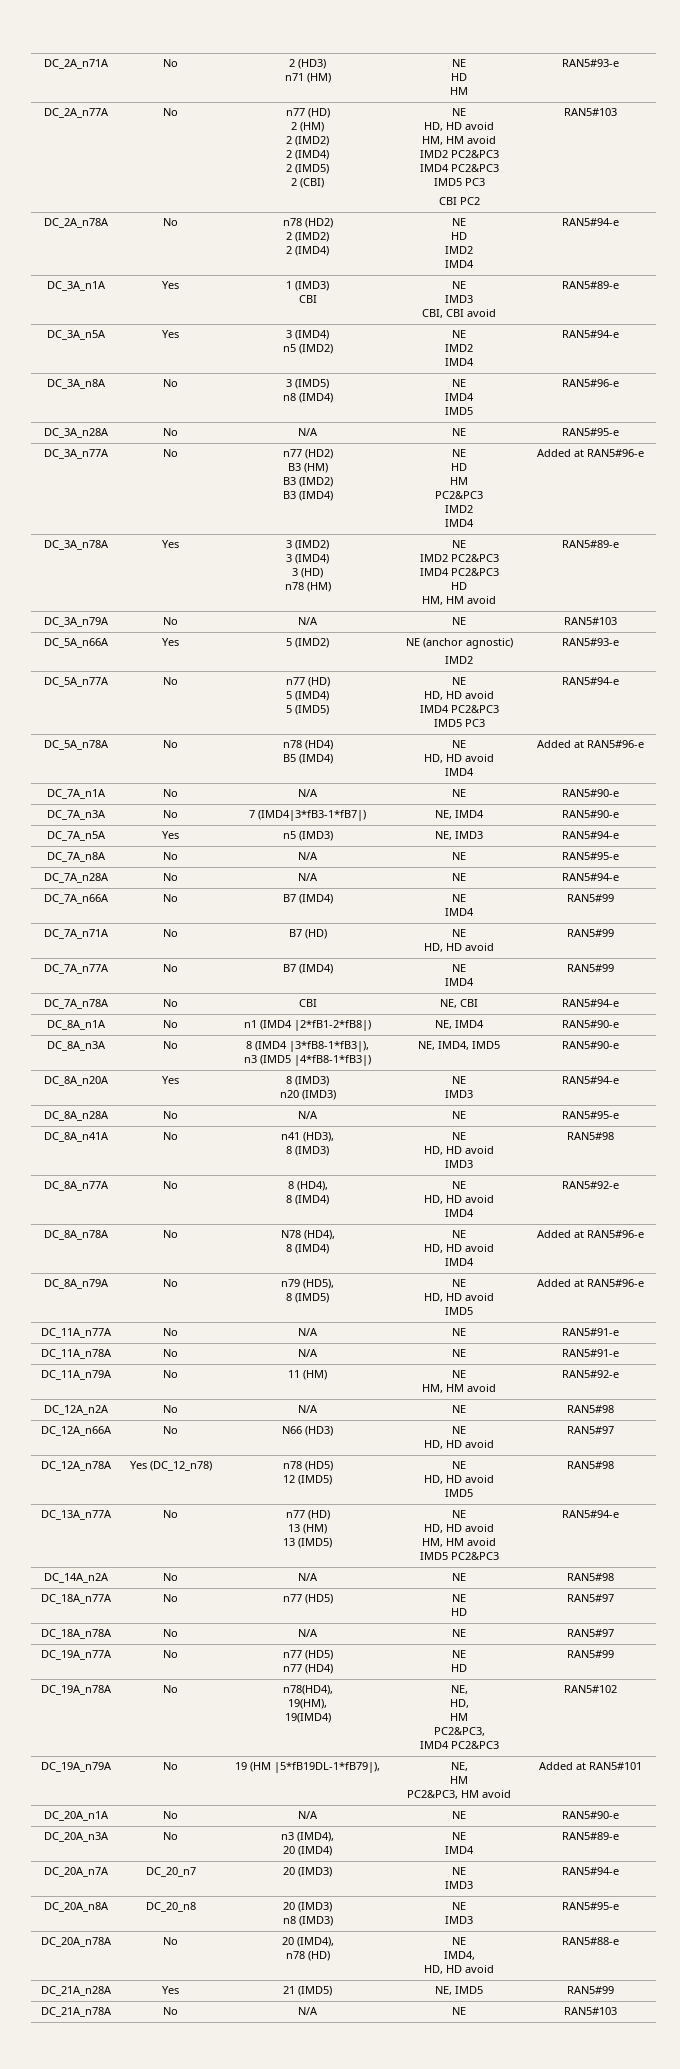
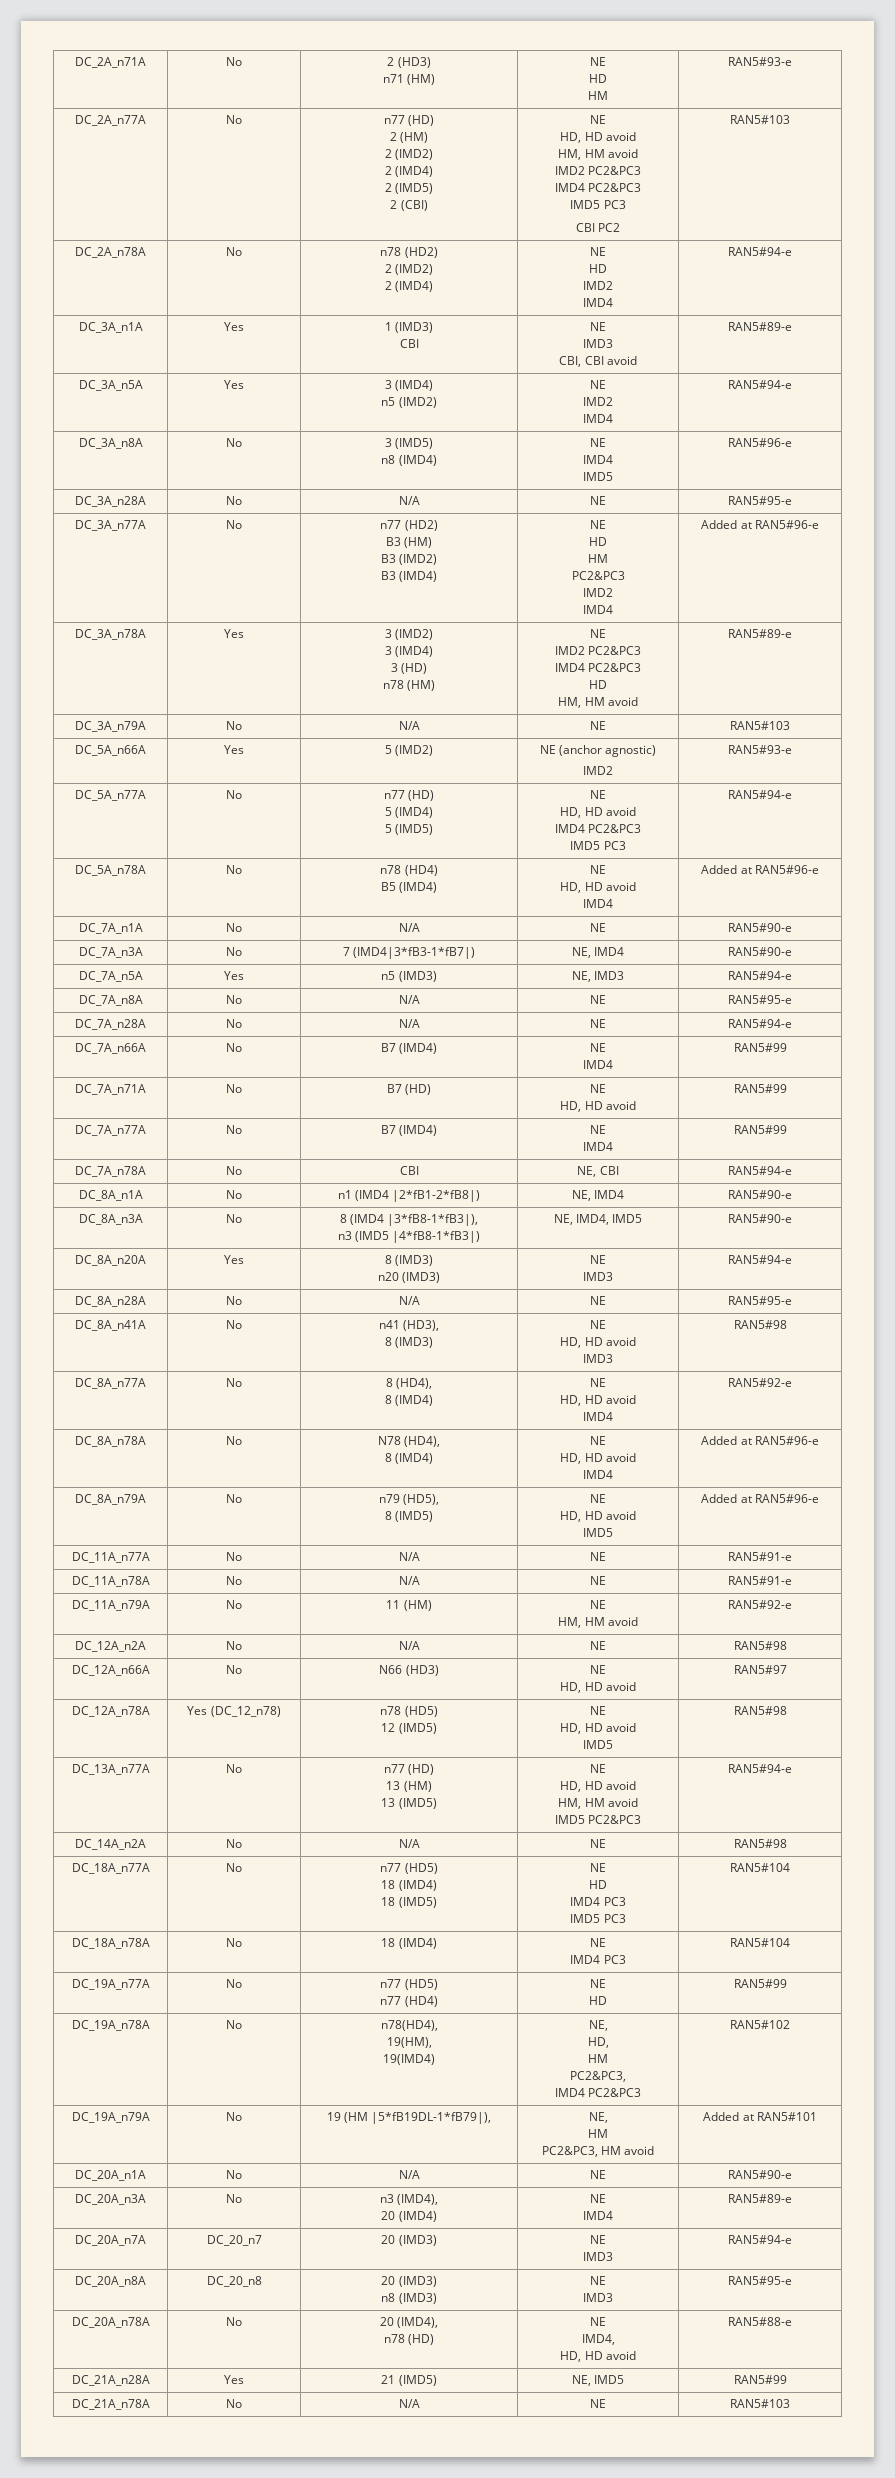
- DC_18A_n77A | No | n77 (HD5) | NE
- HD | RAN5#97
+ DC_18A_n77A | No | n77 (HD5)
+ 18 (IMD4)
+ 18 (IMD5) | NE
+ HD
+ IMD4 PC3
+ IMD5 PC3 | RAN5#104
- DC_18A_n78A | No | N/A | NE | RAN5#97
+ DC_18A_n78A | No | 18 (IMD4) | NE
+ IMD4 PC3 | RAN5#104

